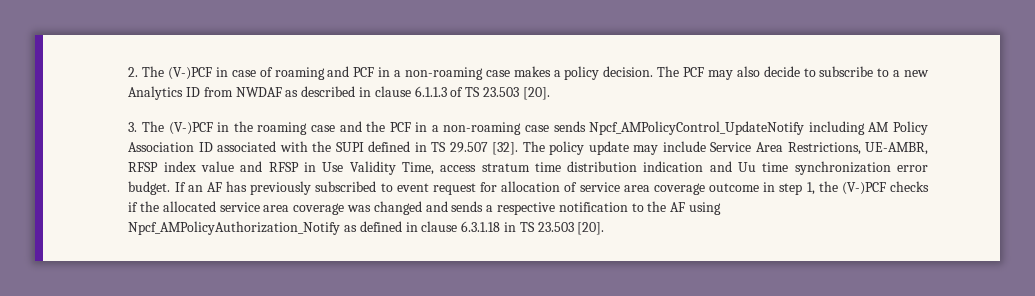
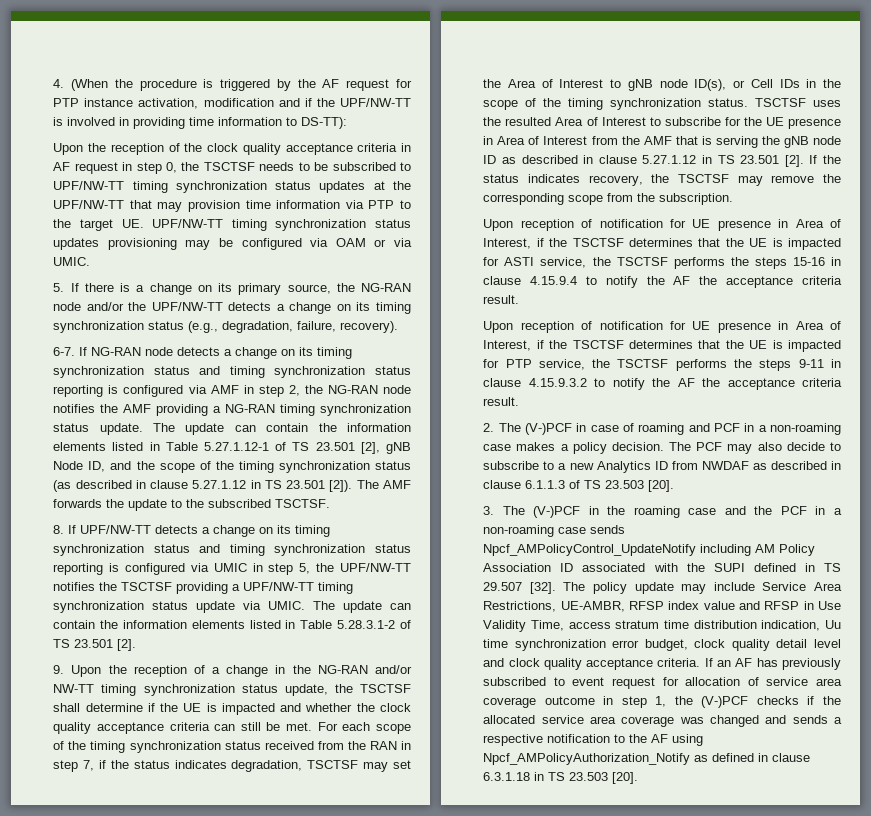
+ 4. (When the procedure is triggered by the AF request for PTP instance activation, modification and if the UPF/NW-TT is involved in providing time information to DS-TT):
+ Upon the reception of the clock quality acceptance criteria in AF request in step 0, the TSCTSF needs to be subscribed to UPF/NW-TT timing synchronization status updates at the UPF/NW-TT that may provision time information via PTP to the target UE. UPF/NW-TT timing synchronization status updates provisioning may be configured via OAM or via UMIC.
+ 5. If there is a change on its primary source, the NG-RAN node and/or the UPF/NW-TT detects a change on its timing synchronization status (e.g., degradation, failure, recovery).
+ 6-7. If NG-RAN node detects a change on its timing synchronization status and timing synchronization status reporting is configured via AMF in step 2, the NG-RAN node notifies the AMF providing a NG-RAN timing synchronization status update. The update can contain the information elements listed in Table 5.27.1.12-1 of TS 23.501 [2], gNB Node ID, and the scope of the timing synchronization status (as described in clause 5.27.1.12 in TS 23.501 [2]). The AMF forwards the update to the subscribed TSCTSF.
+ 8. If UPF/NW-TT detects a change on its timing synchronization status and timing synchronization status reporting is configured via UMIC in step 5, the UPF/NW-TT notifies the TSCTSF providing a UPF/NW-TT timing synchronization status update via UMIC. The update can contain the information elements listed in Table 5.28.3.1-2 of TS 23.501 [2].
+ 9. Upon the reception of a change in the NG-RAN and/or NW-TT timing synchronization status update, the TSCTSF shall determine if the UE is impacted and whether the clock quality acceptance criteria can still be met. For each scope of the timing synchronization status received from the RAN in step 7, if the status indicates degradation, TSCTSF may set the Area of Interest to gNB node ID(s), or Cell IDs in the scope of the timing synchronization status. TSCTSF uses the resulted Area of Interest to subscribe for the UE presence in Area of Interest from the AMF that is serving the gNB node ID as described in clause 5.27.1.12 in TS 23.501 [2]. If the status indicates recovery, the TSCTSF may remove the corresponding scope from the subscription.
+ Upon reception of notification for UE presence in Area of Interest, if the TSCTSF determines that the UE is impacted for ASTI service, the TSCTSF performs the steps 15-16 in clause 4.15.9.4 to notify the AF the acceptance criteria result.
+ Upon reception of notification for UE presence in Area of Interest, if the TSCTSF determines that the UE is impacted for PTP service, the TSCTSF performs the steps 9-11 in clause 4.15.9.3.2 to notify the AF the acceptance criteria result.
- The policy update may include Service Area Restrictions, UE-AMBR, RFSP index value and RFSP in Use Validity Time, access stratum time distribution indication and Uu time synchronization error budget.
+ The policy update may include Service Area Restrictions, UE-AMBR, RFSP index value and RFSP in Use Validity Time, access stratum time distribution indication, Uu time synchronization error budget, clock quality detail level and clock quality acceptance criteria.

